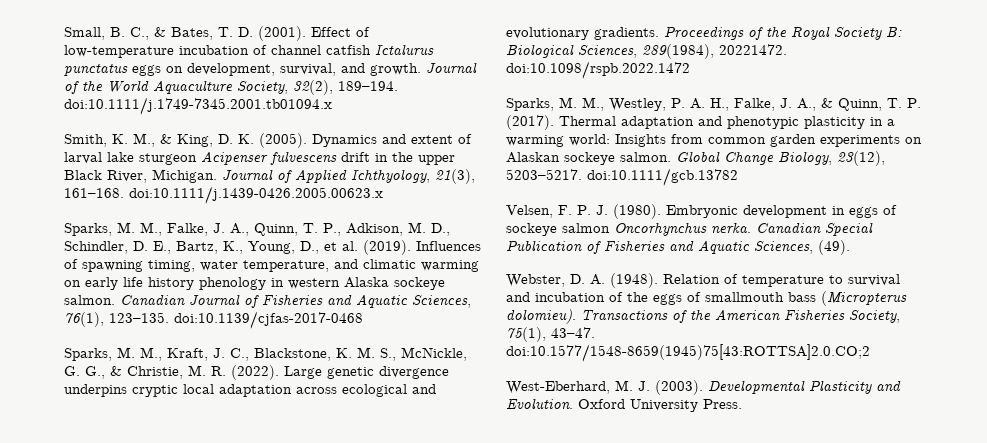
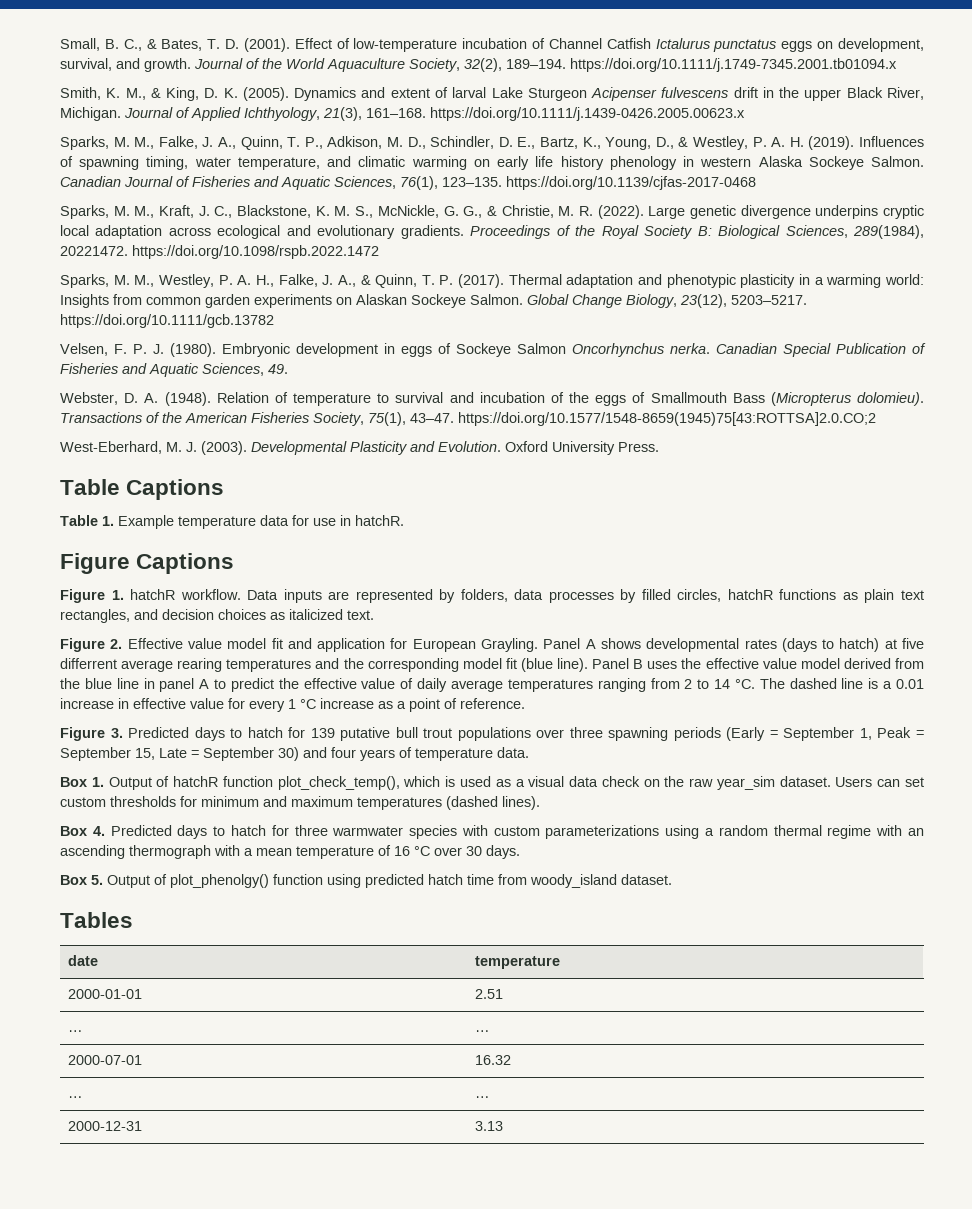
- Effect of low-temperature incubation of channel catfish Ictalurus punctatus eggs on development, survival, and growth.
+ Effect of low-temperature incubation of Channel Catfish Ictalurus punctatus eggs on development, survival, and growth.
- Journal of the World Aquaculture Society, 32(2), 189–194. doi:10.1111/j.1749-7345.2001.tb01094.x
+ Journal of the World Aquaculture Society, 32(2), 189–194. https://doi.org/10.1111/j.1749-7345.2001.tb01094.x
- Dynamics and extent of larval lake sturgeon Acipenser fulvescens drift in the upper Black River, Michigan.
+ Dynamics and extent of larval Lake Sturgeon Acipenser fulvescens drift in the upper Black River, Michigan.
- Journal of Applied Ichthyology, 21(3), 161–168. doi:10.1111/j.1439-0426.2005.00623.x
+ Journal of Applied Ichthyology, 21(3), 161–168. https://doi.org/10.1111/j.1439-0426.2005.00623.x
- Sparks, M. M., Falke, J. A., Quinn, T. P., Adkison, M. D., Schindler, D. E., Bartz, K., Young, D., et al. (2019).
+ Sparks, M. M., Falke, J. A., Quinn, T. P., Adkison, M. D., Schindler, D. E., Bartz, K., Young, D., & Westley, P. A. H. (2019).
- Influences of spawning timing, water temperature, and climatic warming on early life history phenology in western Alaska sockeye salmon.
+ Influences of spawning timing, water temperature, and climatic warming on early life history phenology in western Alaska Sockeye Salmon.
- Canadian Journal of Fisheries and Aquatic Sciences, 76(1), 123–135. doi:10.1139/cjfas-2017-0468
+ Canadian Journal of Fisheries and Aquatic Sciences, 76(1), 123–135. https://doi.org/10.1139/cjfas-2017-0468
- Proceedings of the Royal Society B: Biological Sciences, 289(1984), 20221472. doi:10.1098/rspb.2022.1472
+ Proceedings of the Royal Society B: Biological Sciences, 289(1984), 20221472. https://doi.org/10.1098/rspb.2022.1472
- Thermal adaptation and phenotypic plasticity in a warming world: Insights from common garden experiments on Alaskan sockeye salmon.
+ Thermal adaptation and phenotypic plasticity in a warming world: Insights from common garden experiments on Alaskan Sockeye Salmon.
- Global Change Biology, 23(12), 5203–5217. doi:10.1111/gcb.13782
+ Global Change Biology, 23(12), 5203–5217. https://doi.org/10.1111/gcb.13782
- Embryonic development in eggs of sockeye salmon Oncorhynchus nerka.
+ Embryonic development in eggs of Sockeye Salmon Oncorhynchus nerka.
- Canadian Special Publication of Fisheries and Aquatic Sciences, (49).
+ Canadian Special Publication of Fisheries and Aquatic Sciences, 49.
- Relation of temperature to survival and incubation of the eggs of smallmouth bass (Micropterus dolomieu).
+ Relation of temperature to survival and incubation of the eggs of Smallmouth Bass (Micropterus dolomieu).
- Transactions of the American Fisheries Society, 75(1), 43–47. doi:10.1577/1548-8659(1945)75[43:ROTTSA]2.0.CO;2
+ Transactions of the American Fisheries Society, 75(1), 43–47. https://doi.org/10.1577/1548-8659(1945)75[43:ROTTSA]2.0.CO;2
+ Table Captions
+ Table 1. Example temperature data for use in hatchR.
+ Figure Captions
+ Figure 1. hatchR workflow. Data inputs are represented by folders, data processes by filled circles, hatchR functions as plain text rectangles, and decision choices as italicized text.
+ Figure 2. Effective value model fit and application for European Grayling. Panel A shows developmental rates (days to hatch) at five differrent average rearing temperatures and the corresponding model fit (blue line). Panel B uses the effective value model derived from the blue line in panel A to predict the effective value of daily average temperatures ranging from 2 to 14 °C. The dashed line is a 0.01 increase in effective value for every 1 °C increase as a point of reference.
+ Figure 3. Predicted days to hatch for 139 putative bull trout populations over three spawning periods (Early = September 1, Peak = September 15, Late = September 30) and four years of temperature data.
+ Box 1. Output of hatchR function plot_check_temp(), which is used as a visual data check on the raw year_sim dataset. Users can set custom thresholds for minimum and maximum temperatures (dashed lines).
+ Box 4. Predicted days to hatch for three warmwater species with custom parameterizations using a random thermal regime with an ascending thermograph with a mean temperature of 16 °C over 30 days.
+ Box 5. Output of plot_phenolgy() function using predicted hatch time from woody_island dataset.
+ Tables
+ date | temperature
+ 2000-01-01 | 2.51
+ … | …
+ 2000-07-01 | 16.32
+ … | …
+ 2000-12-31 | 3.13

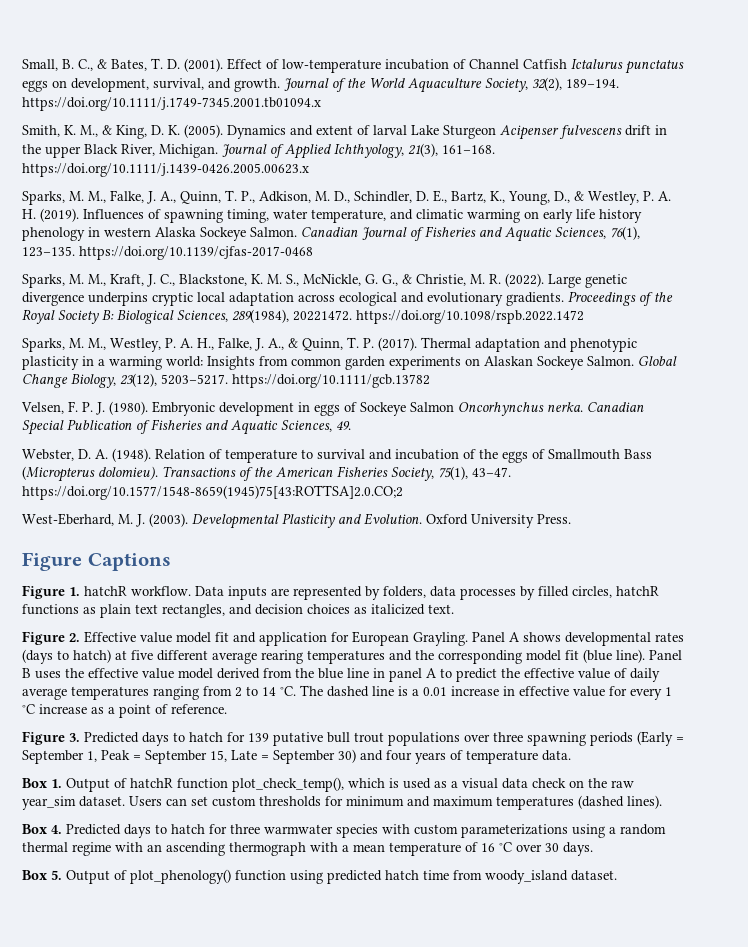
- Table Captions
- Table 1. Example temperature data for use in hatchR.
- Panel A shows developmental rates (days to hatch) at five differrent average rearing temperatures and the corresponding model fit (blue line).
+ Panel A shows developmental rates (days to hatch) at five different average rearing temperatures and the corresponding model fit (blue line).
- Box 5. Output of plot_phenolgy() function using predicted hatch time from woody_island dataset.
+ Box 5. Output of plot_phenology() function using predicted hatch time from woody_island dataset.
- Tables
- date | temperature
- 2000-01-01 | 2.51
- … | …
- 2000-07-01 | 16.32
- … | …
- 2000-12-31 | 3.13

